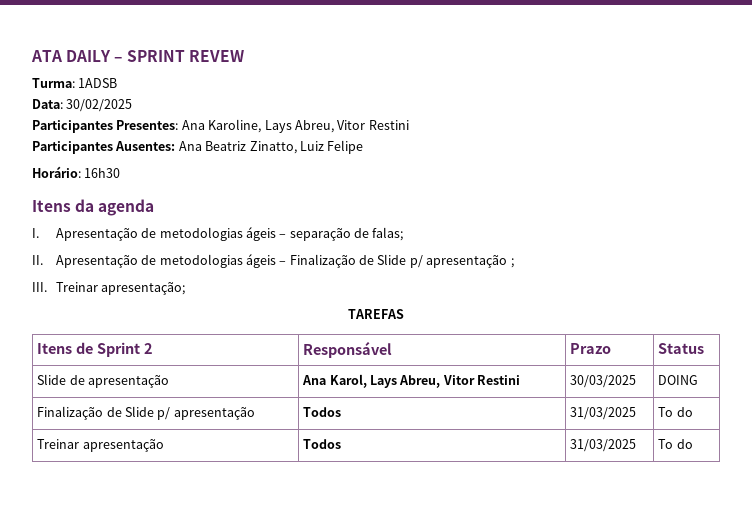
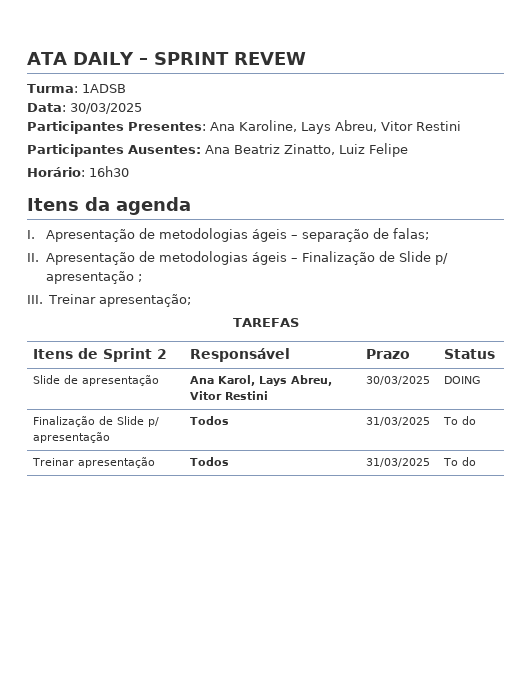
- Data: 30/02/2025
+ Data: 30/03/2025

